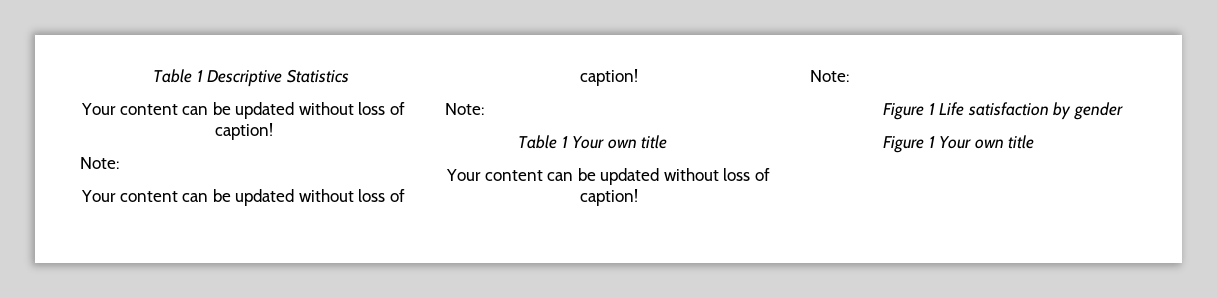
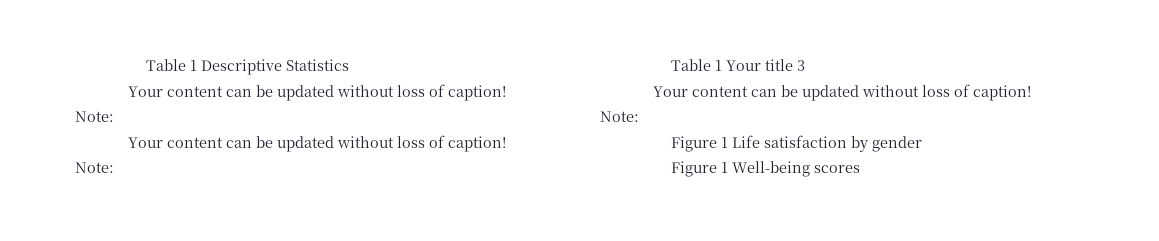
- Table 1 Your own title
+ Table 1 Your title 3
- Figure 1 Your own title
+ Figure 1 Well-being scores

